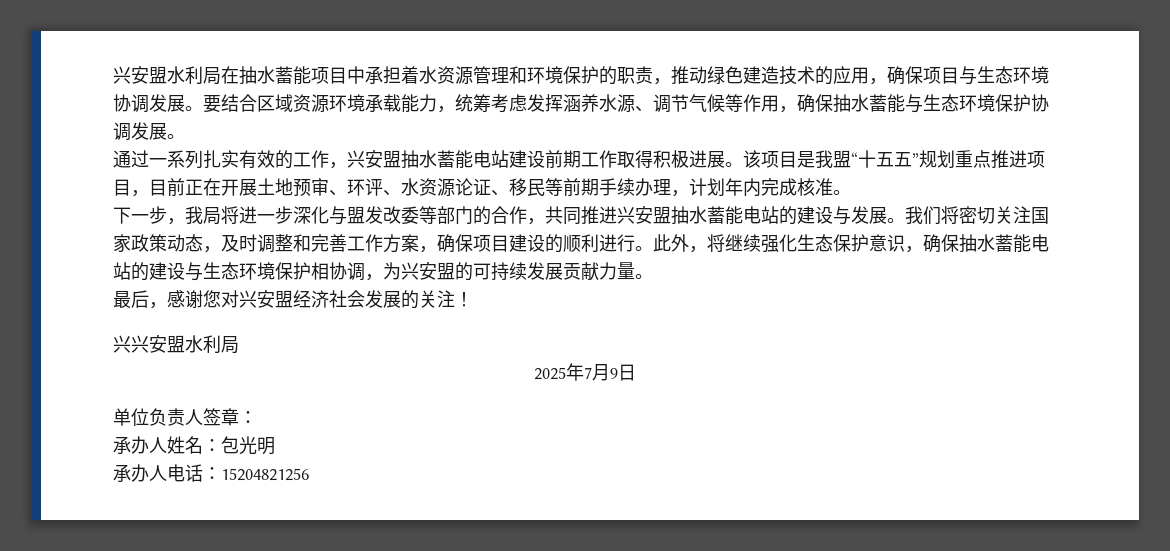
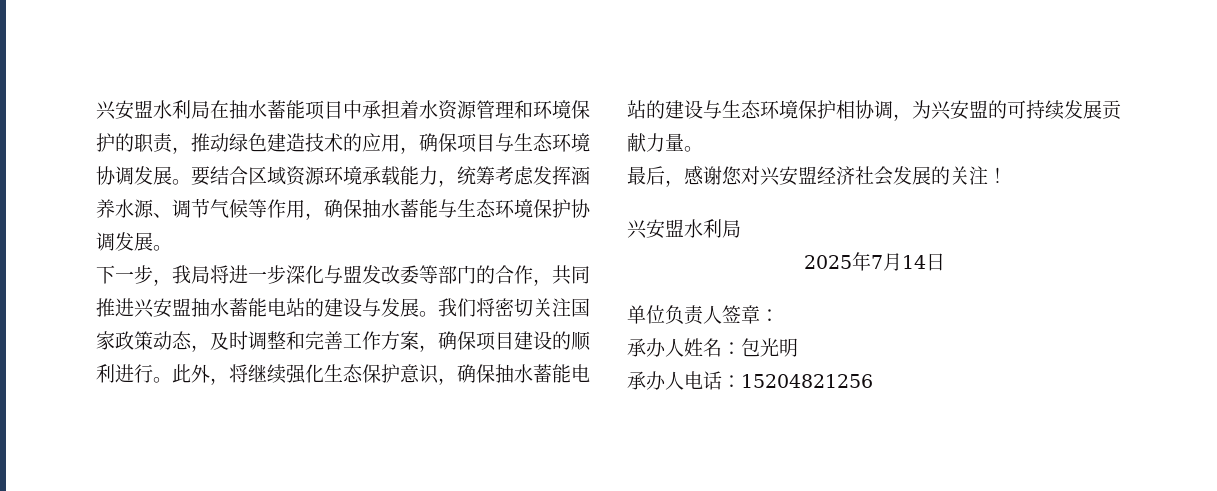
- 通过一系列扎实有效的工作，兴安盟抽水蓄能电站建设前期工作取得积极进展。该项目是我盟“十五五”规划重点推进项目，目前正在开展土地预审、环评、水资源论证、移民等前期手续办理，计划年内完成核准。
  最后，感谢您对兴安盟经济社会发展的关注！
- 兴兴安盟水利局
+ 兴安盟水利局
- 2025年7月9日
+ 2025年7月14日

